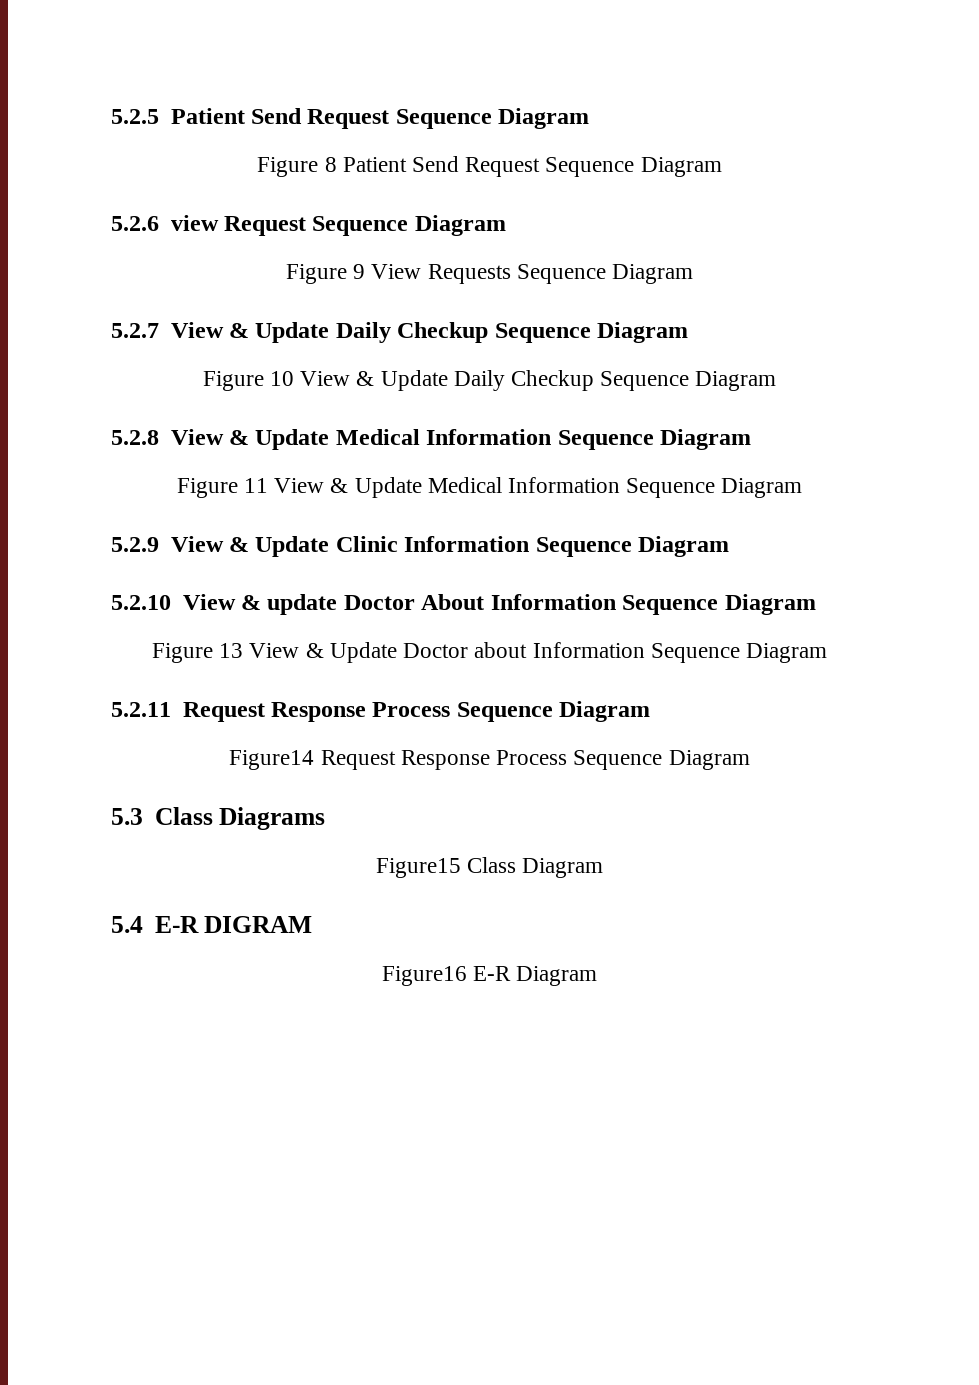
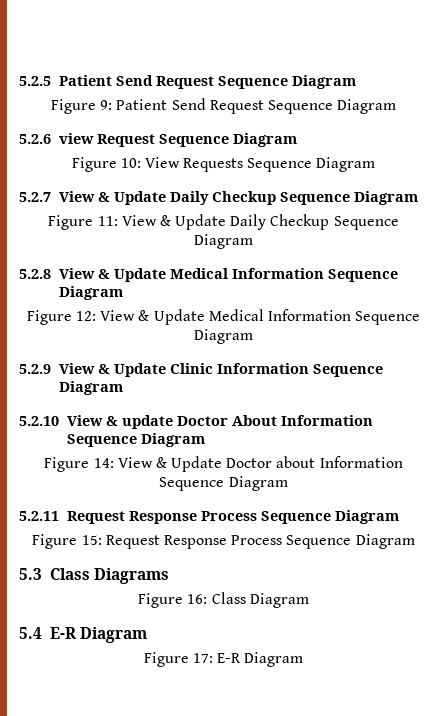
- Figure 8 Patient Send Request Sequence Diagram
+ Figure 9: Patient Send Request Sequence Diagram
- Figure 9 View Requests Sequence Diagram
+ Figure 10: View Requests Sequence Diagram
- Figure 10 View & Update Daily Checkup Sequence Diagram
+ Figure 11: View & Update Daily Checkup Sequence Diagram
- Figure 11 View & Update Medical Information Sequence Diagram
+ Figure 12: View & Update Medical Information Sequence Diagram
- Figure 13 View & Update Doctor about Information Sequence Diagram
+ Figure 14: View & Update Doctor about Information Sequence Diagram
- Figure14 Request Response Process Sequence Diagram
+ Figure 15: Request Response Process Sequence Diagram
- Figure15 Class Diagram
+ Figure 16: Class Diagram
- 5.4 E-R DIGRAM
- Figure16 E-R Diagram
+ 5.4 E-R Diagram
+ Figure 17: E-R Diagram

